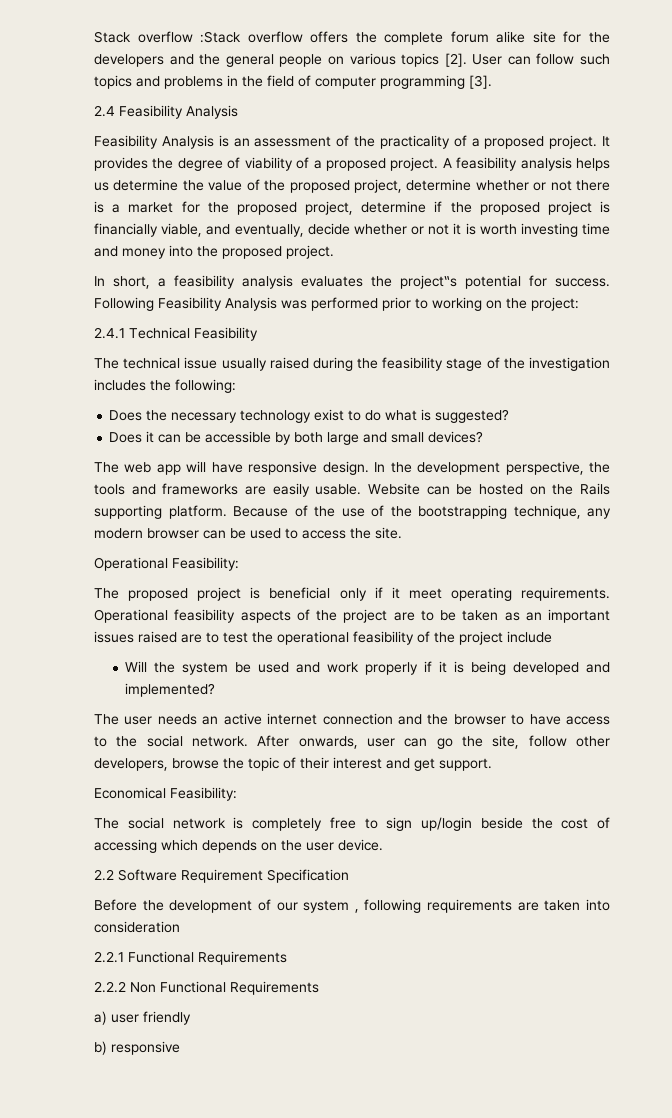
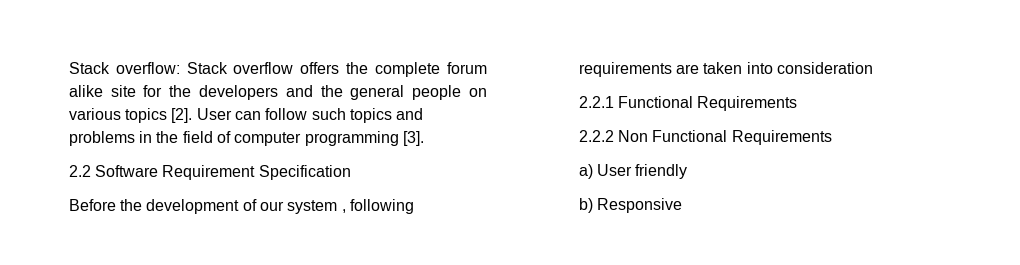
- Stack overflow :Stack overflow offers the complete forum alike site for the developers and the general people on various topics [2].
+ Stack overflow: Stack overflow offers the complete forum alike site for the developers and the general people on various topics [2].
- 2.4 Feasibility Analysis
- Feasibility Analysis is an assessment of the practicality of a proposed project. It provides the degree of viability of a proposed project. A feasibility analysis helps us determine the value of the proposed project, determine whether or not there is a market for the proposed project, determine if the proposed project is financially viable, and eventually, decide whether or not it is worth investing time and money into the proposed project.
- In short, a feasibility analysis evaluates the project‟s potential for success. Following Feasibility Analysis was performed prior to working on the project:
- 2.4.1 Technical Feasibility
- The technical issue usually raised during the feasibility stage of the investigation includes the following:
- Does the necessary technology exist to do what is suggested?
- Does it can be accessible by both large and small devices?
- The web app will have responsive design. In the development perspective, the tools and frameworks are easily usable. Website can be hosted on the Rails supporting platform. Because of the use of the bootstrapping technique, any modern browser can be used to access the site.
- Operational Feasibility:
- The proposed project is beneficial only if it meet operating requirements. Operational feasibility aspects of the project are to be taken as an important issues raised are to test the operational feasibility of the project include
- Will the system be used and work properly if it is being developed and implemented?
- The user needs an active internet connection and the browser to have access to the social network. After onwards, user can go the site, follow other developers, browse the topic of their interest and get support.
- Economical Feasibility:
- The social network is completely free to sign up/login beside the cost of accessing which depends on the user device.
- a) user friendly
+ a) User friendly
- b) responsive
+ b) Responsive

